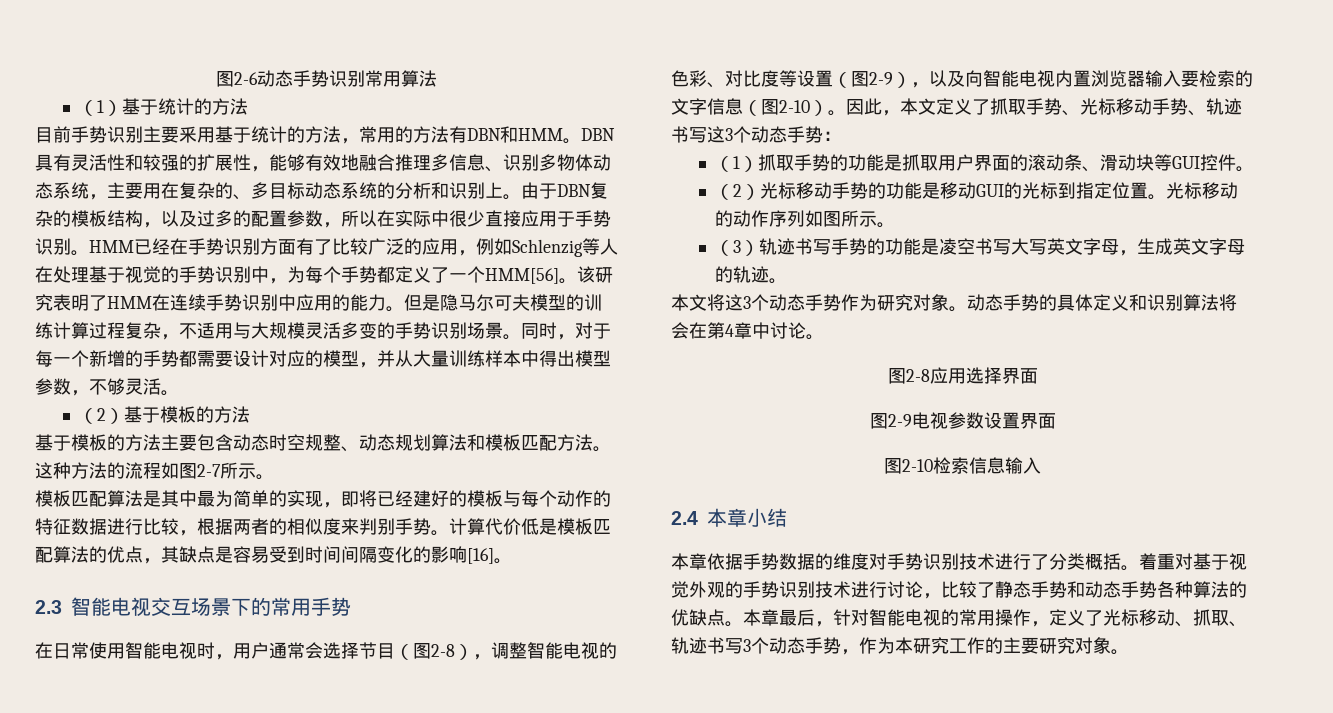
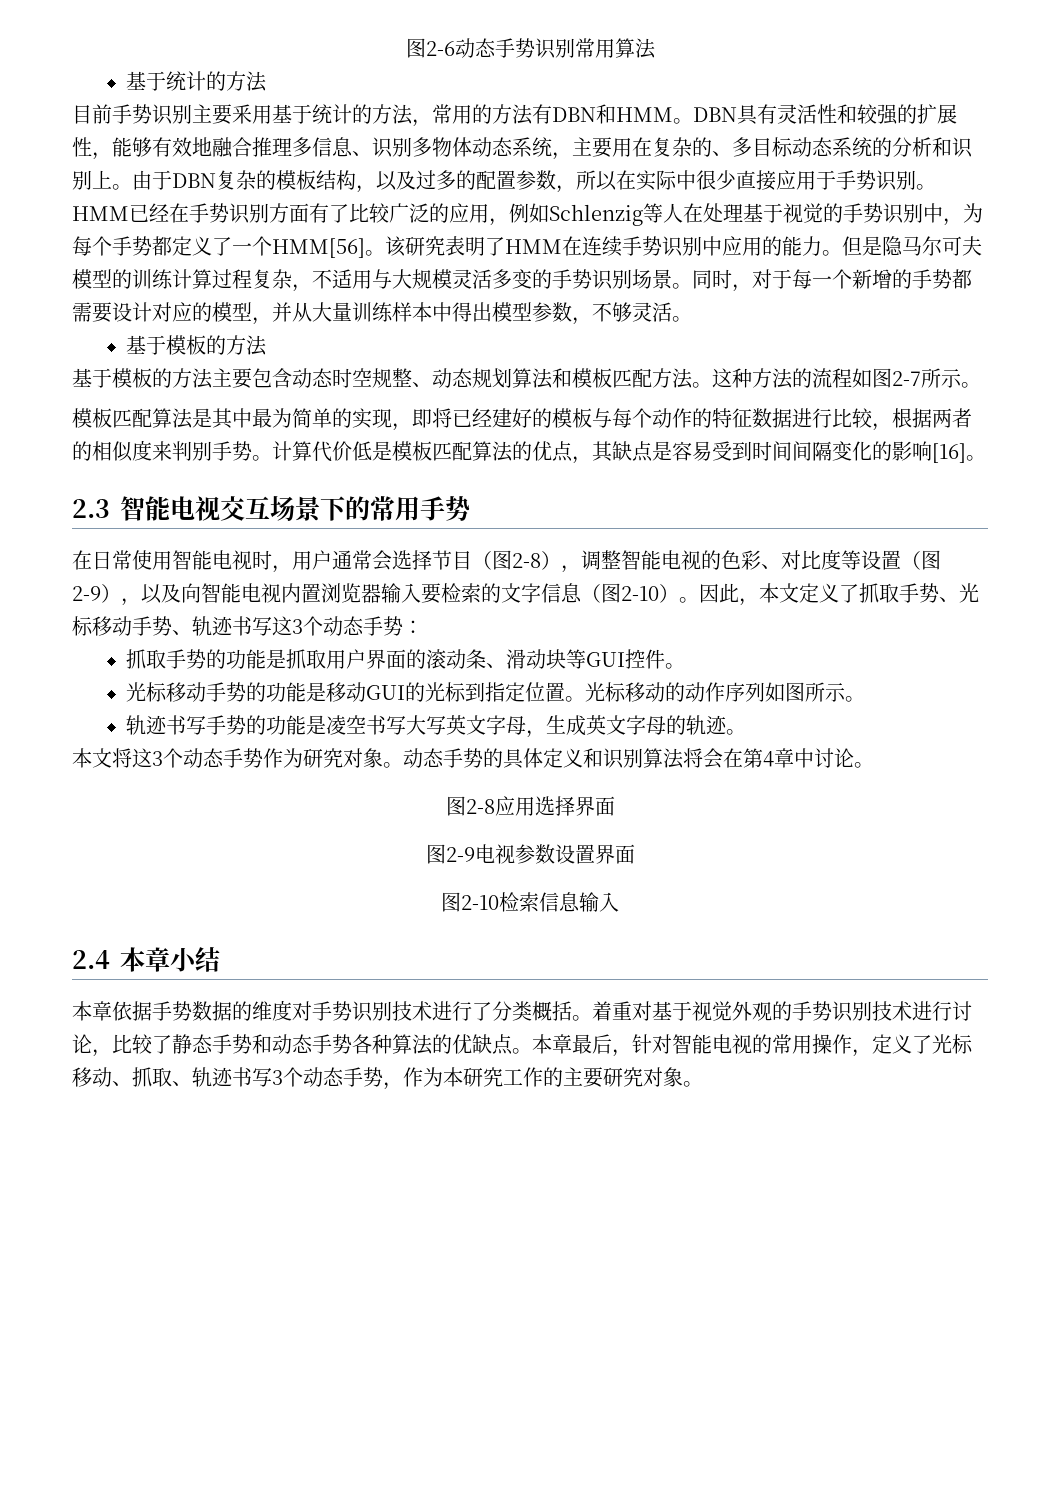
  图2-6动态手势识别常用算法
- （1）基于统计的方法
+ 基于统计的方法
  同时，对于每一个新增的手势都需要设计对应的模型，并从大量训练样本中得出模型参数，不够灵活。
- （2）基于模板的方法
+ 基于模板的方法
- （1）抓取手势的功能是抓取用户界面的滚动条、滑动块等GUI控件。
+ 抓取手势的功能是抓取用户界面的滚动条、滑动块等GUI控件。
- （2）光标移动手势的功能是移动GUI的光标到指定位置。
+ 光标移动手势的功能是移动GUI的光标到指定位置。
- （3）轨迹书写手势的功能是凌空书写大写英文字母，生成英文字母的轨迹。
+ 轨迹书写手势的功能是凌空书写大写英文字母，生成英文字母的轨迹。

